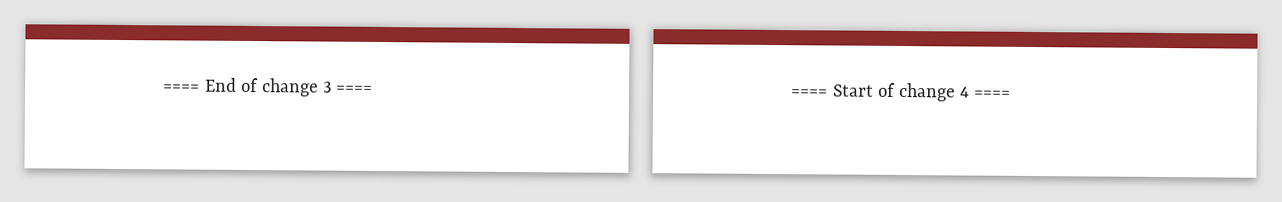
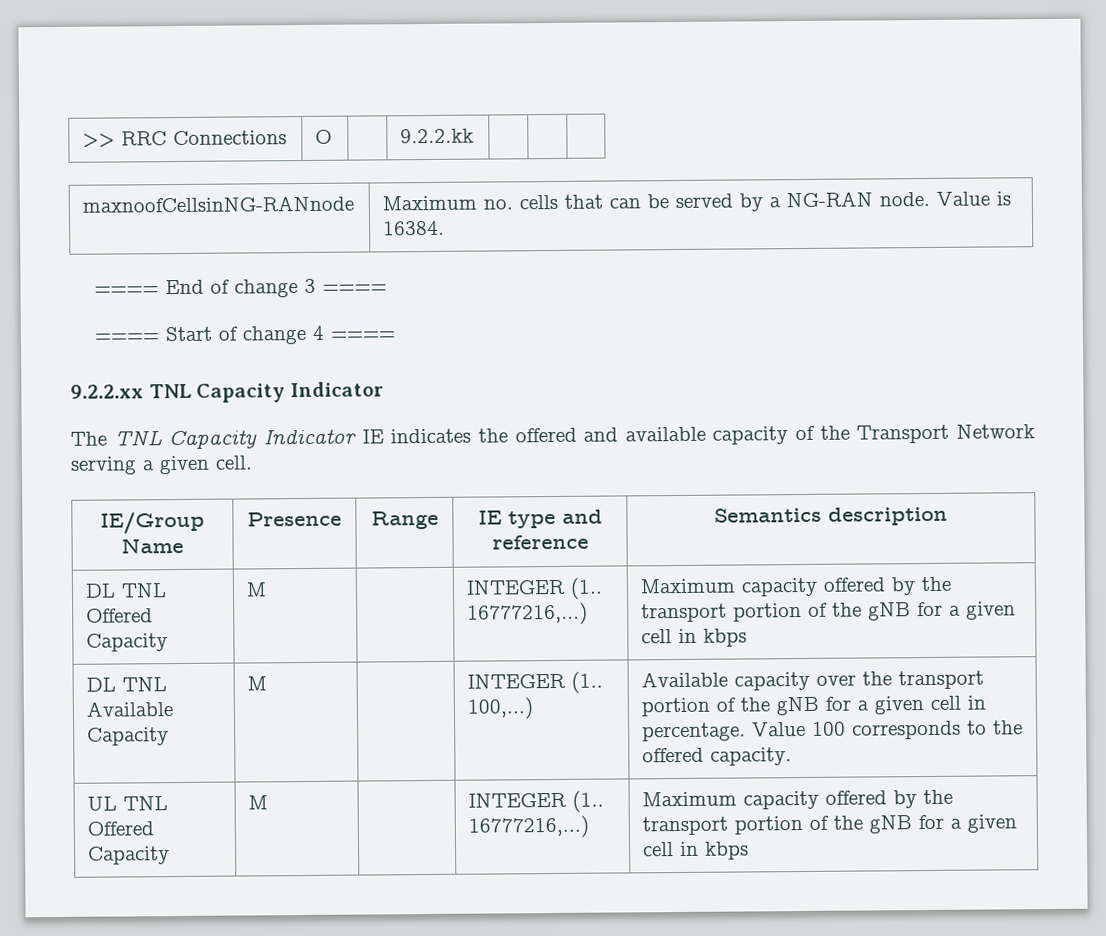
+ >> RRC Connections | O | | 9.2.2.kk | | |
+ maxnoofCellsinNG-RANnode | Maximum no. cells that can be served by a NG-RAN node. Value is 16384.
+ 9.2.2.xx TNL Capacity Indicator
+ The TNL Capacity Indicator IE indicates the offered and available capacity of the Transport Network serving a given cell.
+ IE/Group Name | Presence | Range | IE type and reference | Semantics description
+ DL TNL Offered Capacity | M | | INTEGER (1.. 16777216,...) | Maximum capacity offered by the transport portion of the gNB for a given cell in kbps
+ DL TNL Available Capacity | M | | INTEGER (1.. 100,...) | Available capacity over the transport portion of the gNB for a given cell in percentage. Value 100 corresponds to the offered capacity.
+ UL TNL Offered Capacity | M | | INTEGER (1.. 16777216,...) | Maximum capacity offered by the transport portion of the gNB for a given cell in kbps

